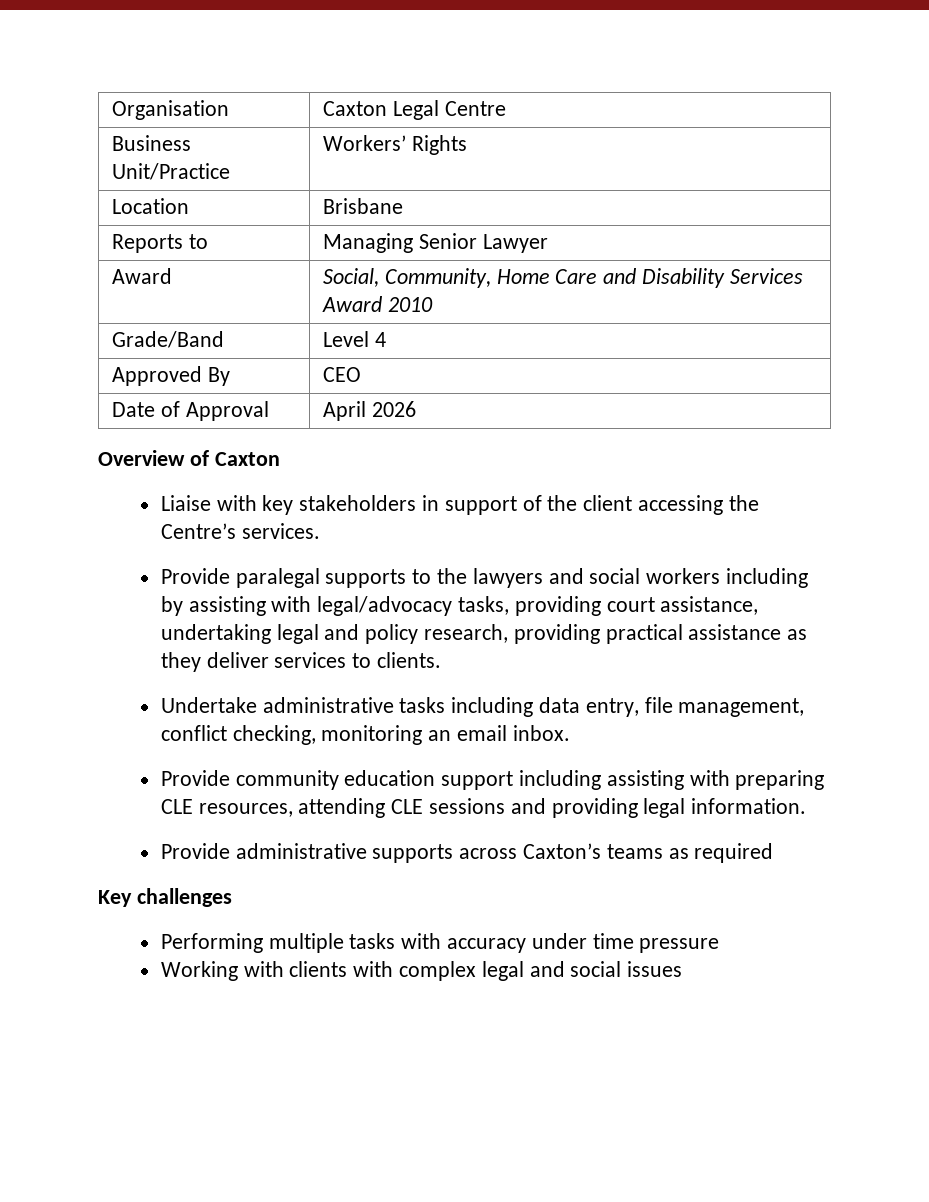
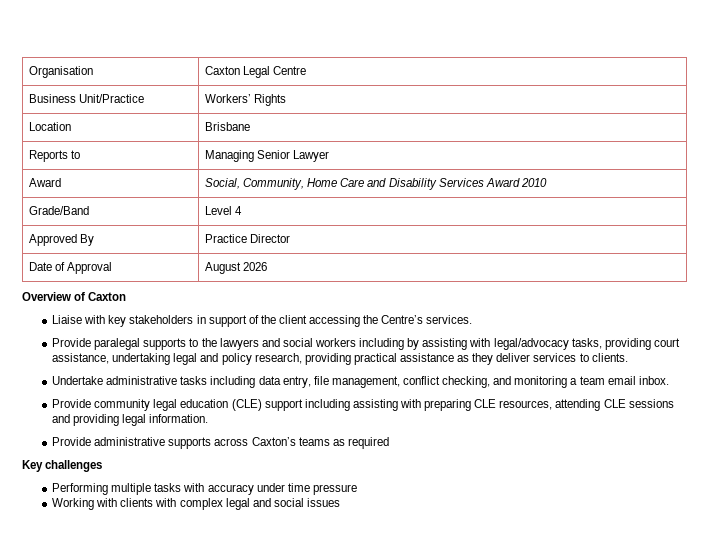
- Approved By | CEO
+ Approved By | Practice Director
- Date of Approval | April 2026
+ Date of Approval | August 2026
- Undertake administrative tasks including data entry, file management, conflict checking, monitoring an email inbox.
+ Undertake administrative tasks including data entry, file management, conflict checking, and monitoring a team email inbox.
- Provide community education support including assisting with preparing CLE resources, attending CLE sessions and providing legal information.
+ Provide community legal education (CLE) support including assisting with preparing CLE resources, attending CLE sessions and providing legal information.

